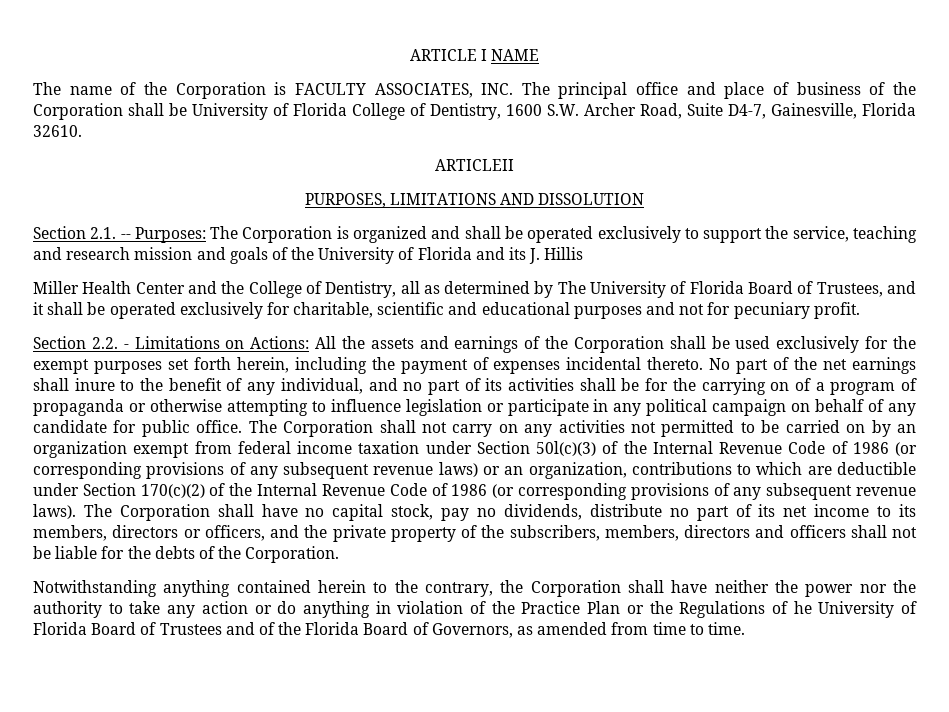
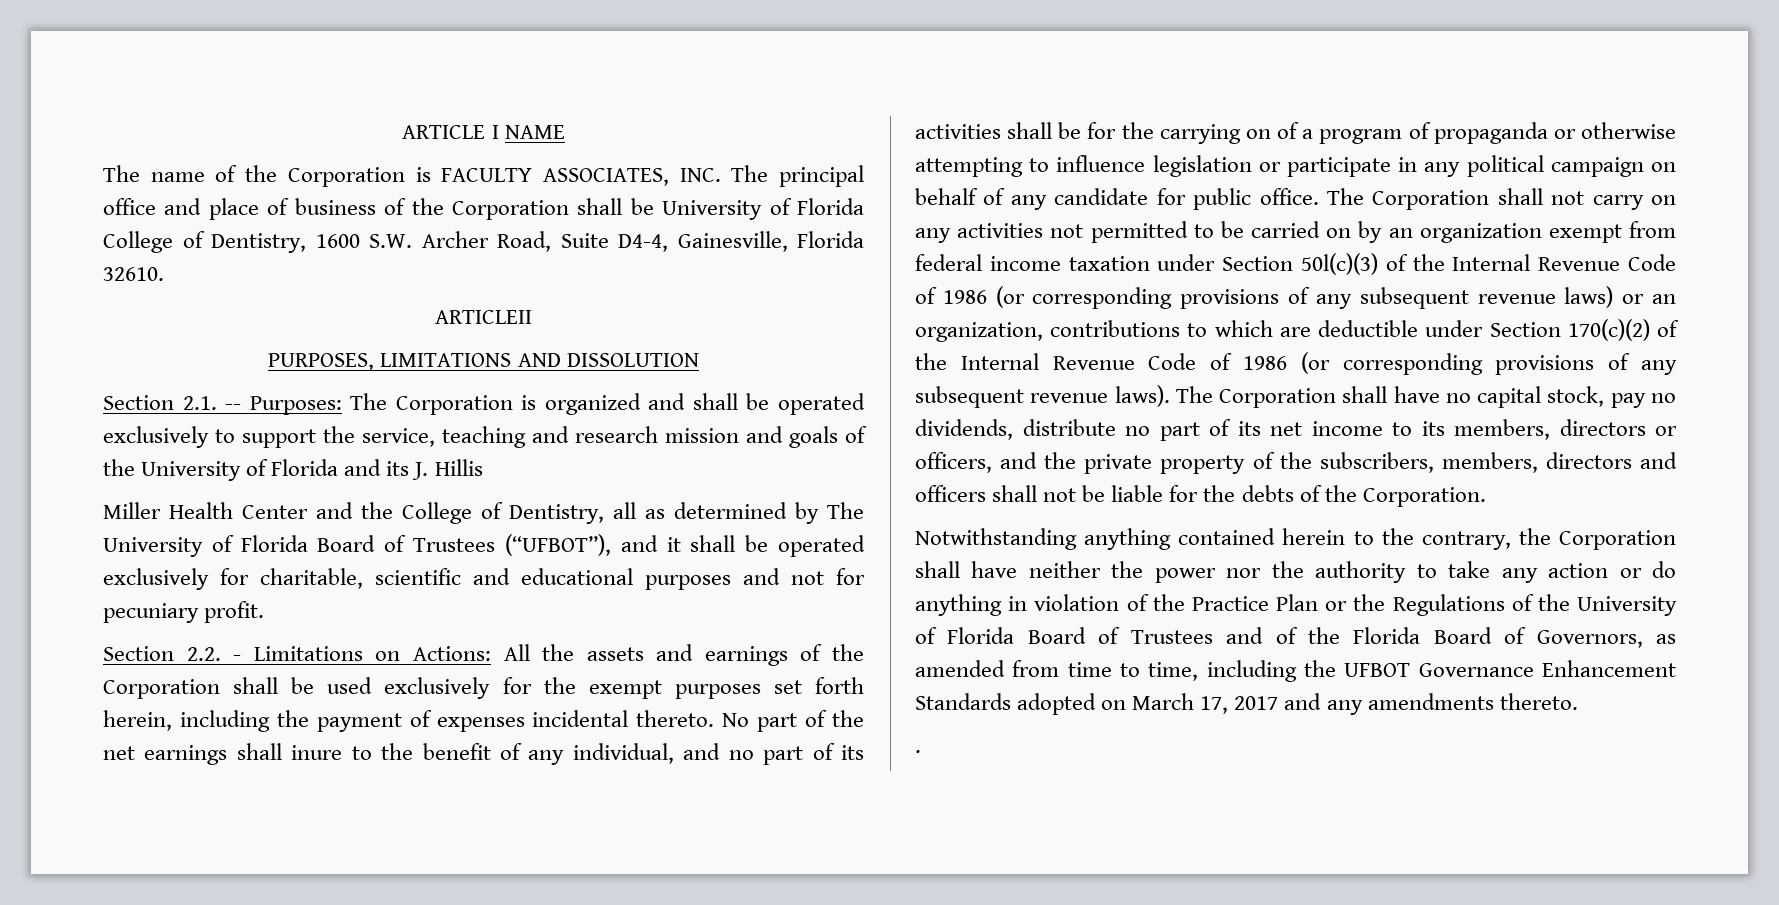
- The name of the Corporation is FACULTY ASSOCIATES, INC. The principal office and place of business of the Corporation shall be University of Florida College of Dentistry, 1600 S.W. Archer Road, Suite D4-7, Gainesville, Florida 32610.
+ The name of the Corporation is FACULTY ASSOCIATES, INC. The principal office and place of business of the Corporation shall be University of Florida College of Dentistry, 1600 S.W. Archer Road, Suite D4-4, Gainesville, Florida 32610.
- Miller Health Center and the College of Dentistry, all as determined by The University of Florida Board of Trustees, and it shall be operated exclusively for charitable, scientific and educational purposes and not for pecuniary profit.
+ Miller Health Center and the College of Dentistry, all as determined by The University of Florida Board of Trustees (“UFBOT”), and it shall be operated exclusively for charitable, scientific and educational purposes and not for pecuniary profit.
- Notwithstanding anything contained herein to the contrary, the Corporation shall have neither the power nor the authority to take any action or do anything in violation of the Practice Plan or the Regulations of he University of Florida Board of Trustees and of the Florida Board of Governors, as amended from time to time.
+ Notwithstanding anything contained herein to the contrary, the Corporation shall have neither the power nor the authority to take any action or do anything in violation of the Practice Plan or the Regulations of the University of Florida Board of Trustees and of the Florida Board of Governors, as amended from time to time, including the UFBOT Governance Enhancement Standards adopted on March 17, 2017 and any amendments thereto.
+ .

